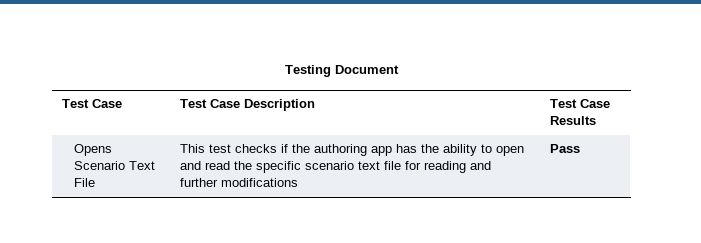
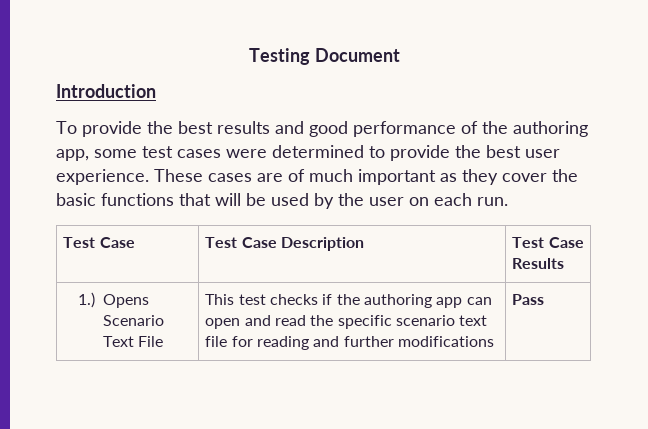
+ Introduction
+ To provide the best results and good performance of the authoring app, some test cases were determined to provide the best user experience. These cases are of much important as they cover the basic functions that will be used by the user on each run.
- Opens Scenario Text File | This test checks if the authoring app has the ability to open and read the specific scenario text file for reading and further modifications | Pass
+ 1.) Opens Scenario Text File | This test checks if the authoring app can open and read the specific scenario text file for reading and further modifications | Pass

